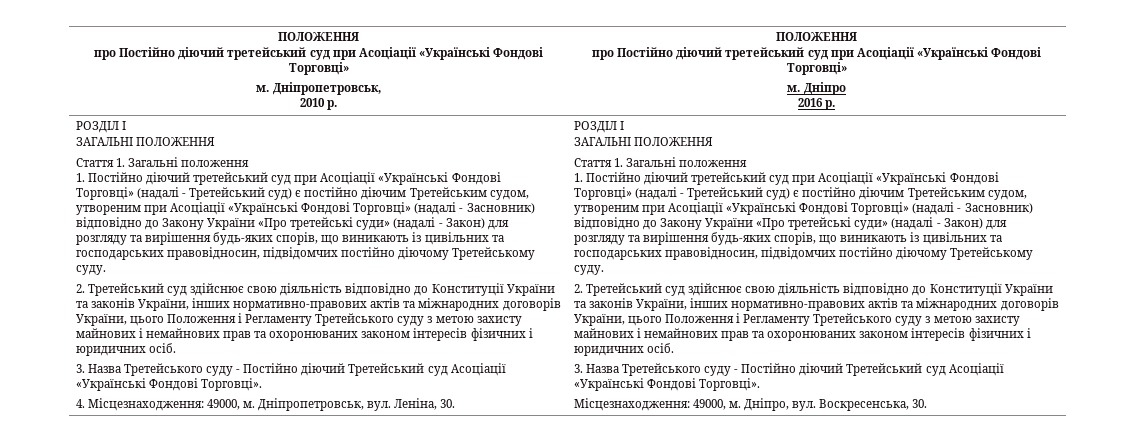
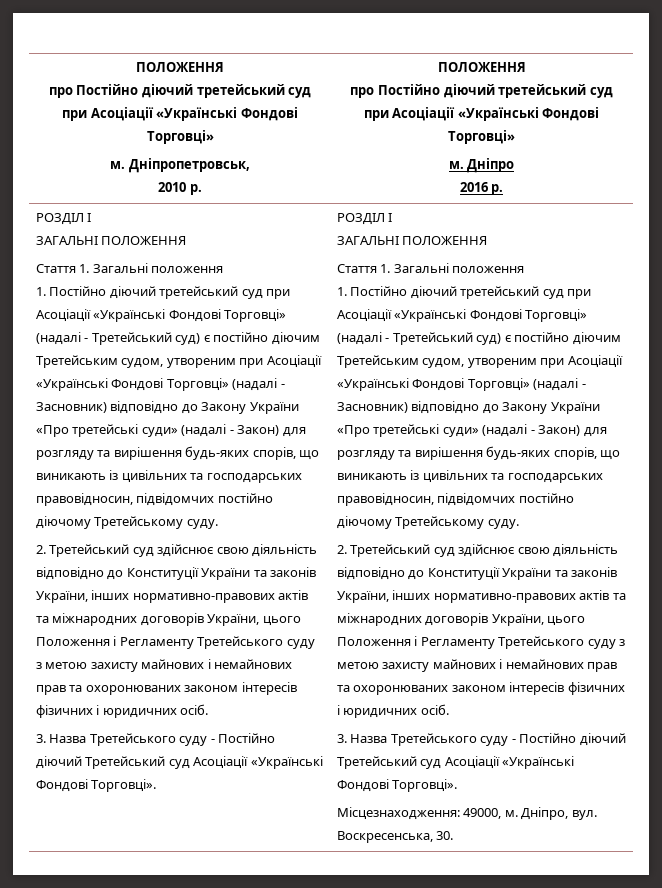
- 4. Місцезнаходження: 49000, м. Дніпропетровськ, вул. Леніна, 30.

